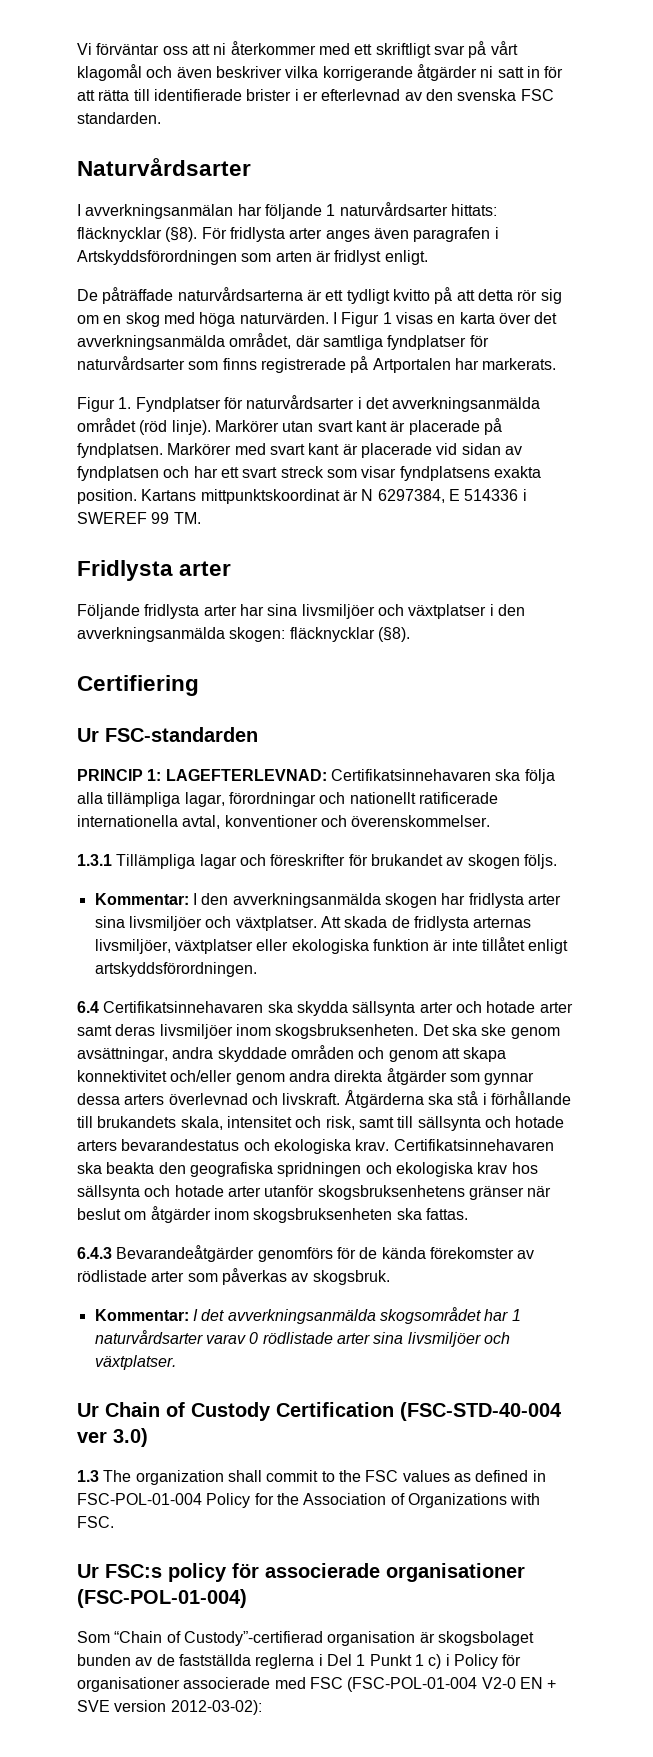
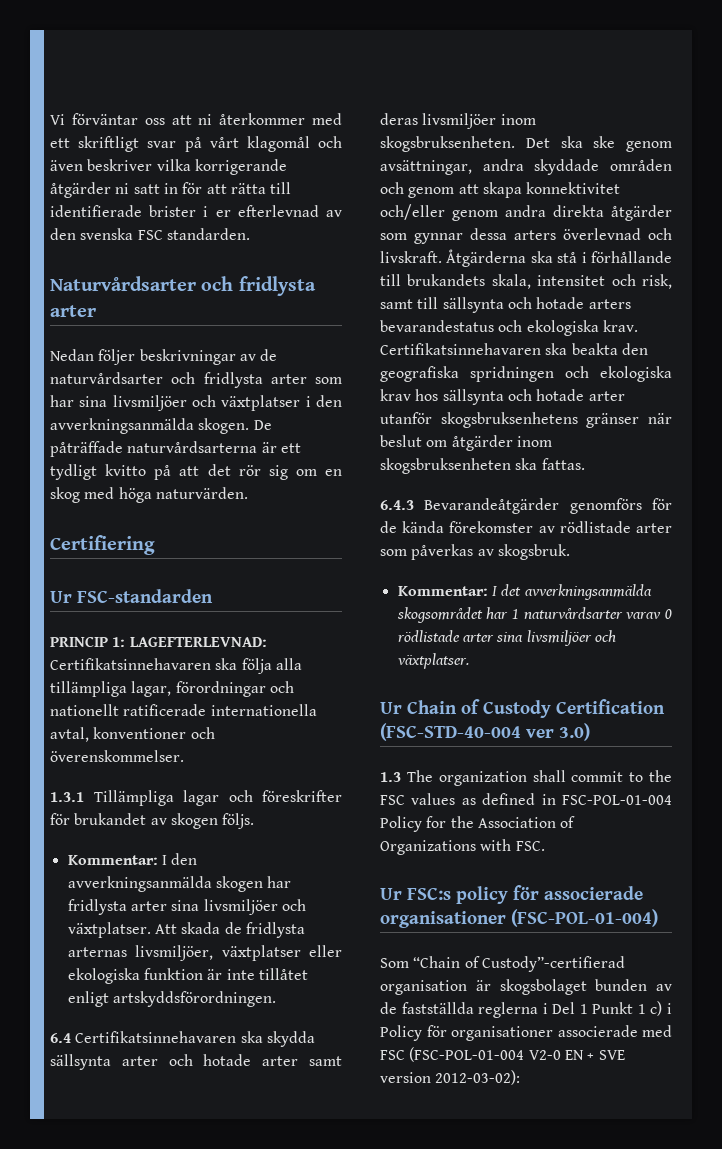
- Naturvårdsarter
- I avverkningsanmälan har följande 1 naturvårdsarter hittats: fläcknycklar (§8). För fridlysta arter anges även paragrafen i Artskyddsförordningen som arten är fridlyst enligt.
- De påträffade naturvårdsarterna är ett tydligt kvitto på att detta rör sig om en skog med höga naturvärden. I Figur 1 visas en karta över det avverkningsanmälda området, där samtliga fyndplatser för naturvårdsarter som finns registrerade på Artportalen har markerats.
- Figur 1. Fyndplatser för naturvårdsarter i det avverkningsanmälda området (röd linje). Markörer utan svart kant är placerade på fyndplatsen. Markörer med svart kant är placerade vid sidan av fyndplatsen och har ett svart streck som visar fyndplatsens exakta position. Kartans mittpunktskoordinat är N 6297384, E 514336 i SWEREF 99 TM.
- Fridlysta arter
- Följande fridlysta arter har sina livsmiljöer och växtplatser i den avverkningsanmälda skogen: fläcknycklar (§8).
+ Naturvårdsarter och fridlysta arter
+ Nedan följer beskrivningar av de naturvårdsarter och fridlysta arter som har sina livsmiljöer och växtplatser i den avverkningsanmälda skogen. De påträffade naturvårdsarterna är ett tydligt kvitto på att det rör sig om en skog med höga naturvärden.

